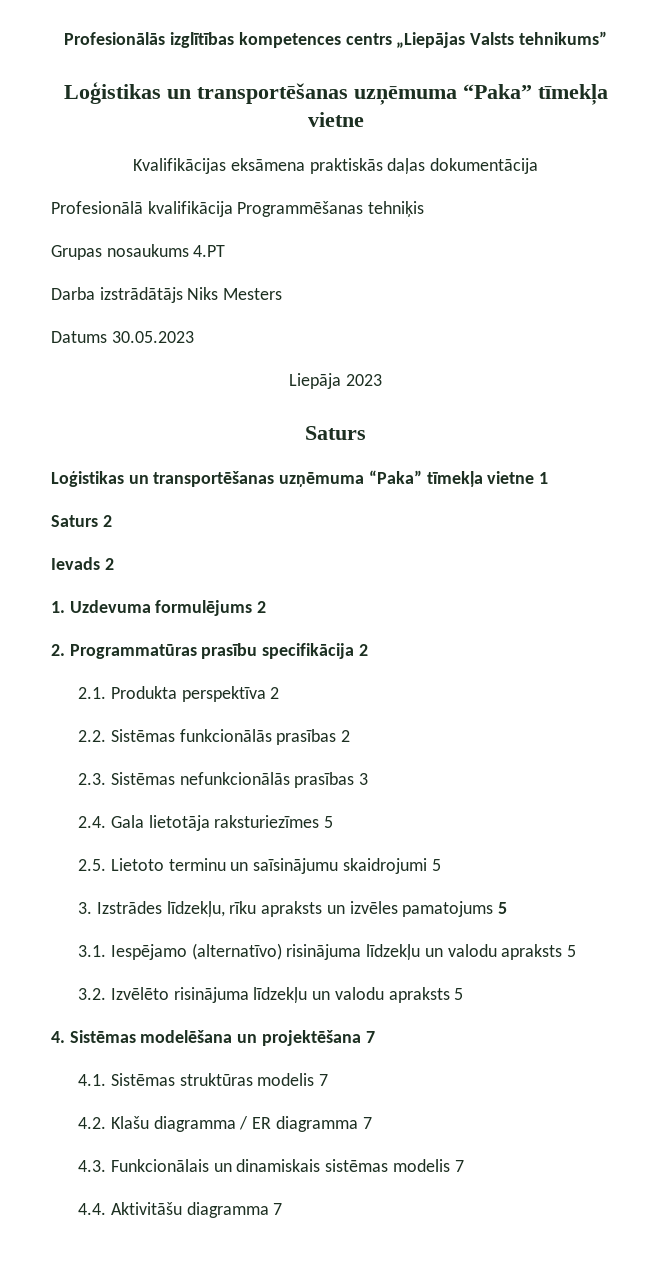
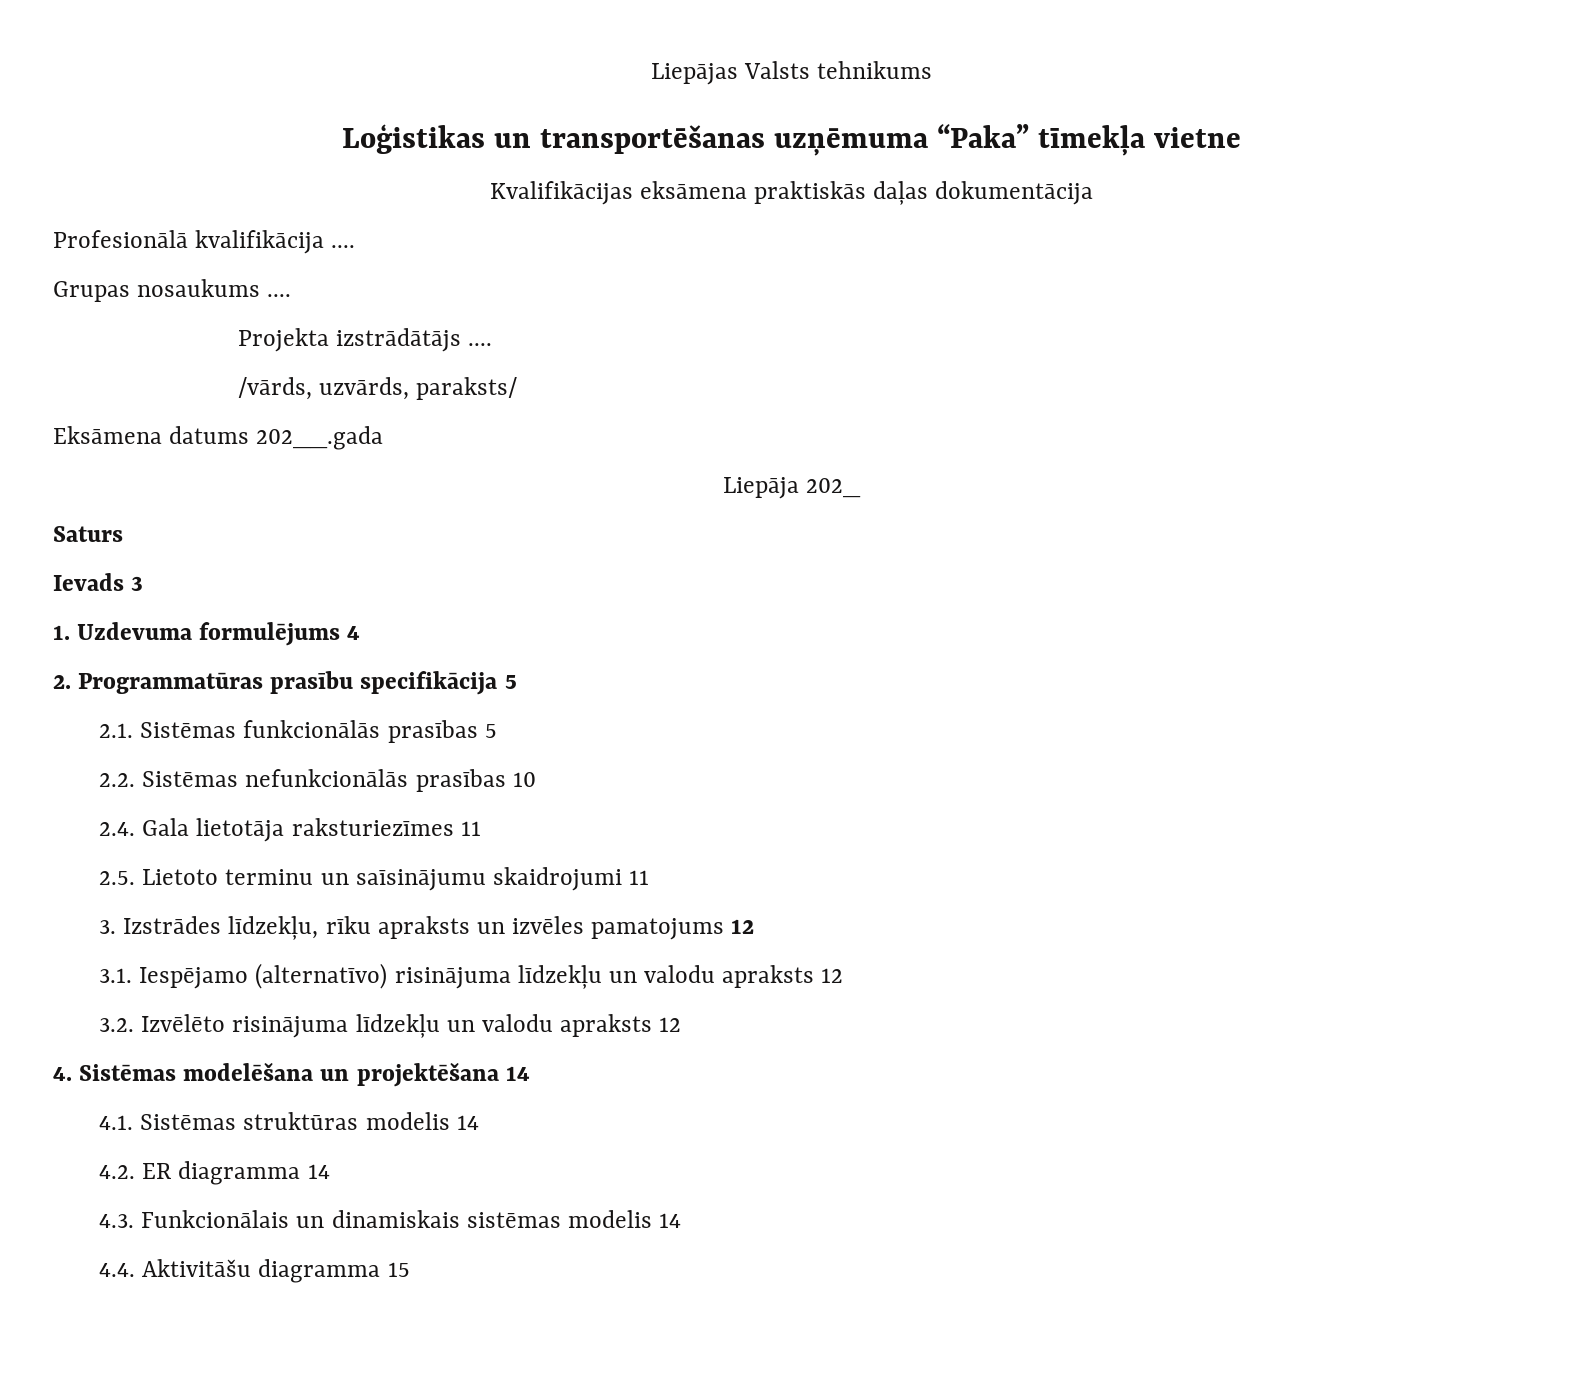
- Profesionālās izglītības kompetences centrs „Liepājas Valsts tehnikums”
+ Liepājas Valsts tehnikums
- Profesionālā kvalifikācija Programmēšanas tehniķis
+ Profesionālā kvalifikācija ....
- Grupas nosaukums 4.PT
- Darba izstrādātājs Niks Mesters
- Datums 30.05.2023
+ Grupas nosaukums ....
+ Projekta izstrādātājs ....
+ /vārds, uzvārds, paraksts/
+ Eksāmena datums 202__.gada
- Liepāja 2023
+ Liepāja 202_
  Saturs
- Loģistikas un transportēšanas uzņēmuma “Paka” tīmekļa vietne 1
- Saturs 2
- Ievads 2
+ Ievads 3
- 1. Uzdevuma formulējums 2
+ 1. Uzdevuma formulējums 4
- 2. Programmatūras prasību specifikācija 2
+ 2. Programmatūras prasību specifikācija 5
- 2.1. Produkta perspektīva 2
- 2.2. Sistēmas funkcionālās prasības 2
- 2.3. Sistēmas nefunkcionālās prasības 3
+ 2.1. Sistēmas funkcionālās prasības 5
+ 2.2. Sistēmas nefunkcionālās prasības 10
- 2.4. Gala lietotāja raksturiezīmes 5
+ 2.4. Gala lietotāja raksturiezīmes 11
- 2.5. Lietoto terminu un saīsinājumu skaidrojumi 5
+ 2.5. Lietoto terminu un saīsinājumu skaidrojumi 11
- 3. Izstrādes līdzekļu, rīku apraksts un izvēles pamatojums 5
+ 3. Izstrādes līdzekļu, rīku apraksts un izvēles pamatojums 12
- 3.1. Iespējamo (alternatīvo) risinājuma līdzekļu un valodu apraksts 5
+ 3.1. Iespējamo (alternatīvo) risinājuma līdzekļu un valodu apraksts 12
- 3.2. Izvēlēto risinājuma līdzekļu un valodu apraksts 5
+ 3.2. Izvēlēto risinājuma līdzekļu un valodu apraksts 12
- 4. Sistēmas modelēšana un projektēšana 7
+ 4. Sistēmas modelēšana un projektēšana 14
- 4.1. Sistēmas struktūras modelis 7
+ 4.1. Sistēmas struktūras modelis 14
- 4.2. Klašu diagramma / ER diagramma 7
+ 4.2. ER diagramma 14
- 4.3. Funkcionālais un dinamiskais sistēmas modelis 7
+ 4.3. Funkcionālais un dinamiskais sistēmas modelis 14
- 4.4. Aktivitāšu diagramma 7
+ 4.4. Aktivitāšu diagramma 15

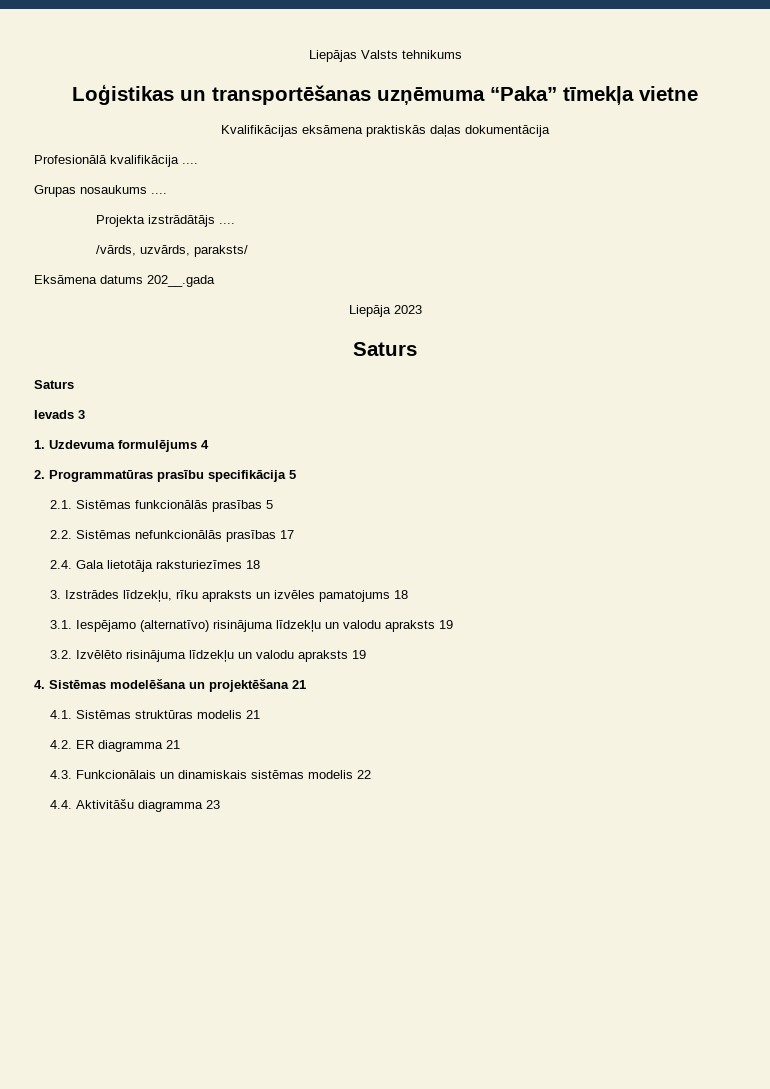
- Liepāja 202_
+ Liepāja 2023
+ Saturs
- 2.2. Sistēmas nefunkcionālās prasības 10
+ 2.2. Sistēmas nefunkcionālās prasības 17
- 2.4. Gala lietotāja raksturiezīmes 11
- 2.5. Lietoto terminu un saīsinājumu skaidrojumi 11
+ 2.4. Gala lietotāja raksturiezīmes 18
- 3. Izstrādes līdzekļu, rīku apraksts un izvēles pamatojums 12
+ 3. Izstrādes līdzekļu, rīku apraksts un izvēles pamatojums 18
- 3.1. Iespējamo (alternatīvo) risinājuma līdzekļu un valodu apraksts 12
+ 3.1. Iespējamo (alternatīvo) risinājuma līdzekļu un valodu apraksts 19
- 3.2. Izvēlēto risinājuma līdzekļu un valodu apraksts 12
+ 3.2. Izvēlēto risinājuma līdzekļu un valodu apraksts 19
- 4. Sistēmas modelēšana un projektēšana 14
+ 4. Sistēmas modelēšana un projektēšana 21
- 4.1. Sistēmas struktūras modelis 14
+ 4.1. Sistēmas struktūras modelis 21
- 4.2. ER diagramma 14
+ 4.2. ER diagramma 21
- 4.3. Funkcionālais un dinamiskais sistēmas modelis 14
+ 4.3. Funkcionālais un dinamiskais sistēmas modelis 22
- 4.4. Aktivitāšu diagramma 15
+ 4.4. Aktivitāšu diagramma 23

